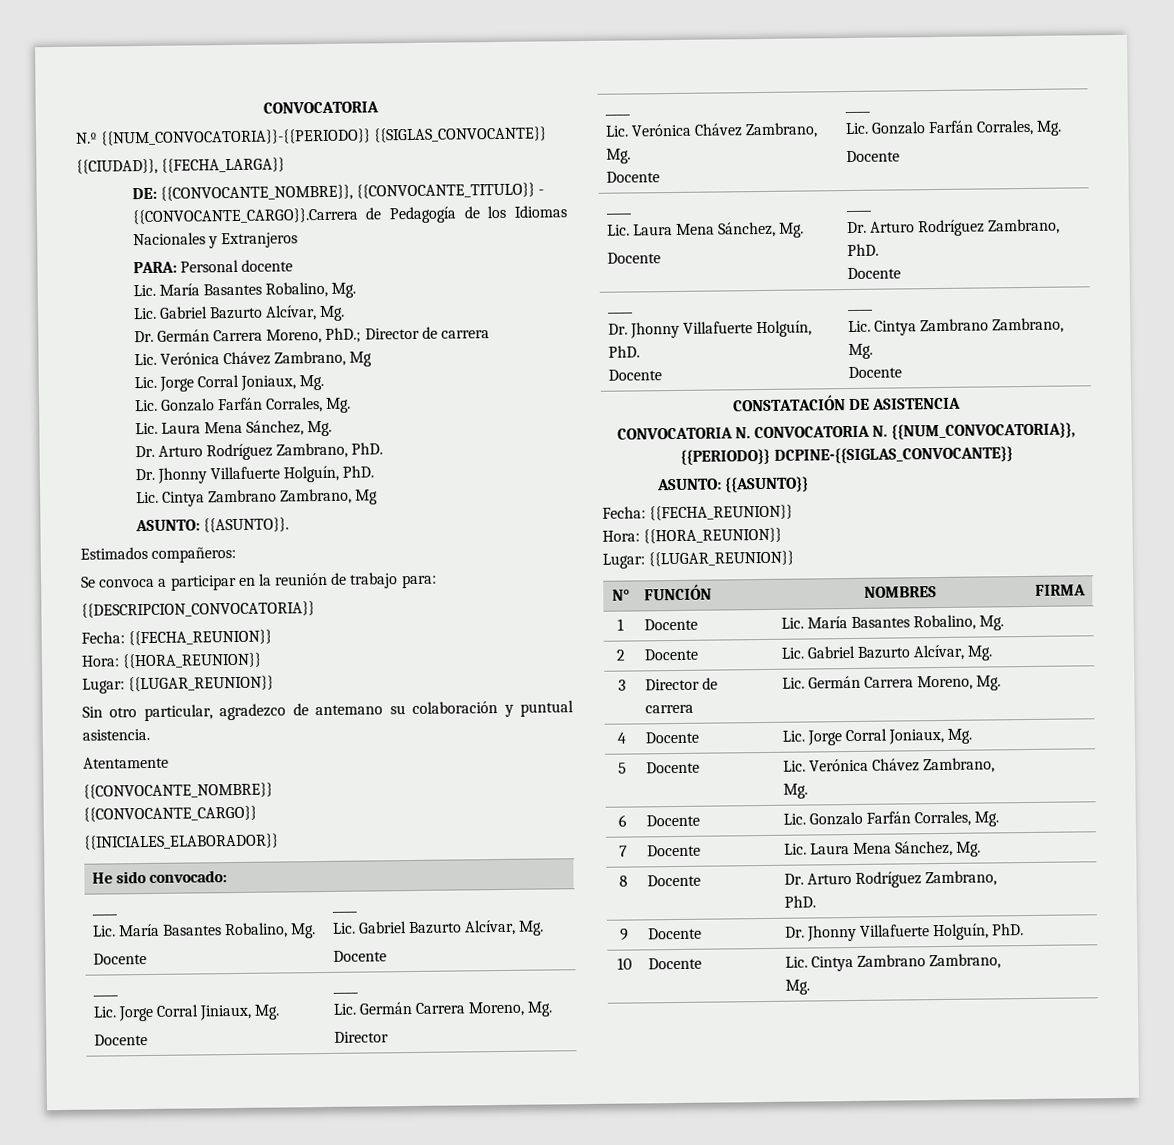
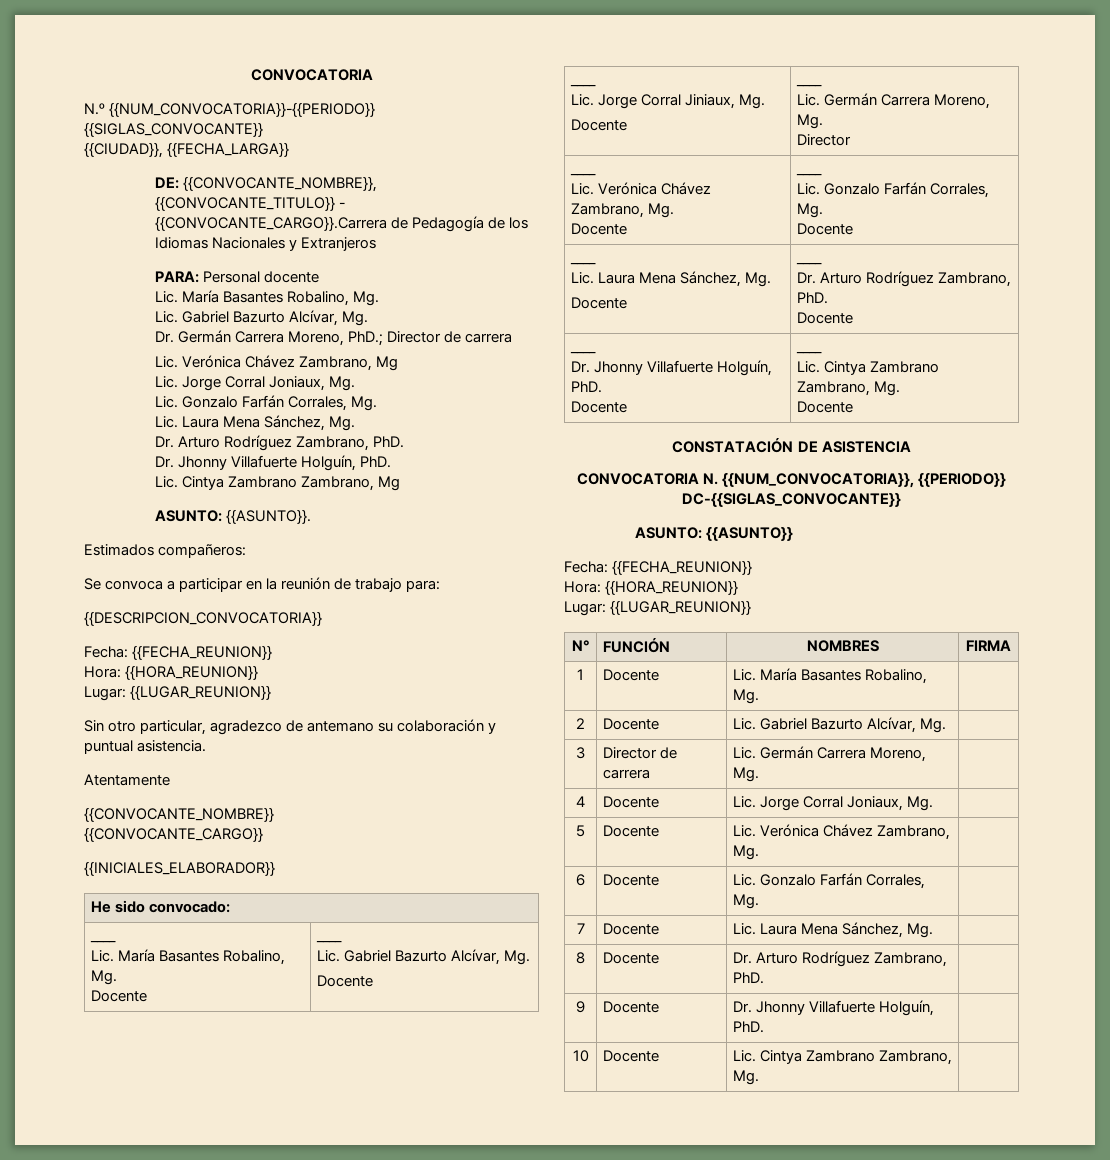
- CONVOCATORIA N. CONVOCATORIA N. {{NUM_CONVOCATORIA}}, {{PERIODO}} DCPINE-{{SIGLAS_CONVOCANTE}}
+ CONVOCATORIA N. {{NUM_CONVOCATORIA}}, {{PERIODO}} DC-{{SIGLAS_CONVOCANTE}}

